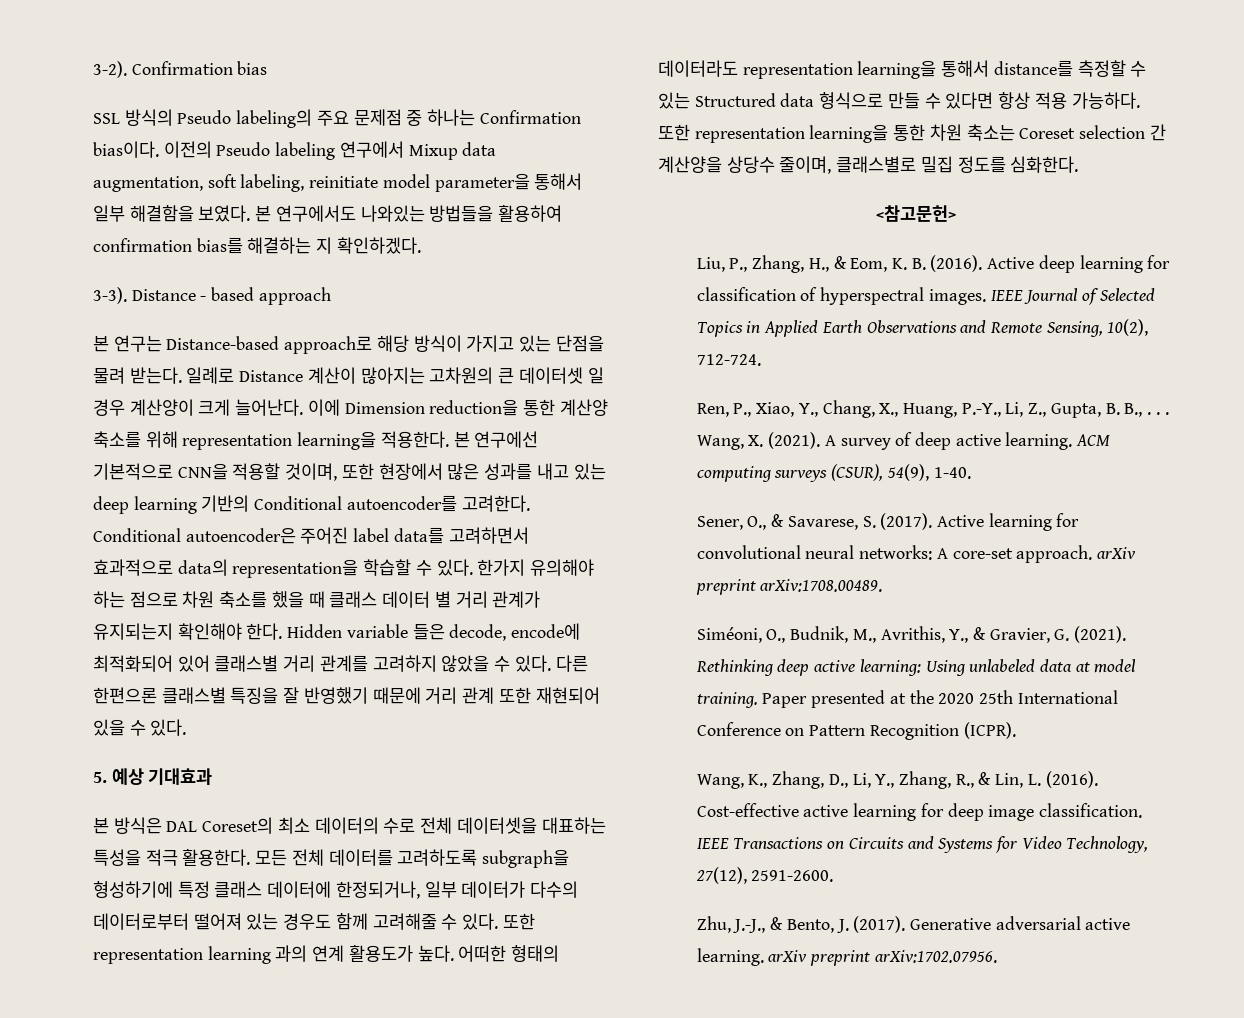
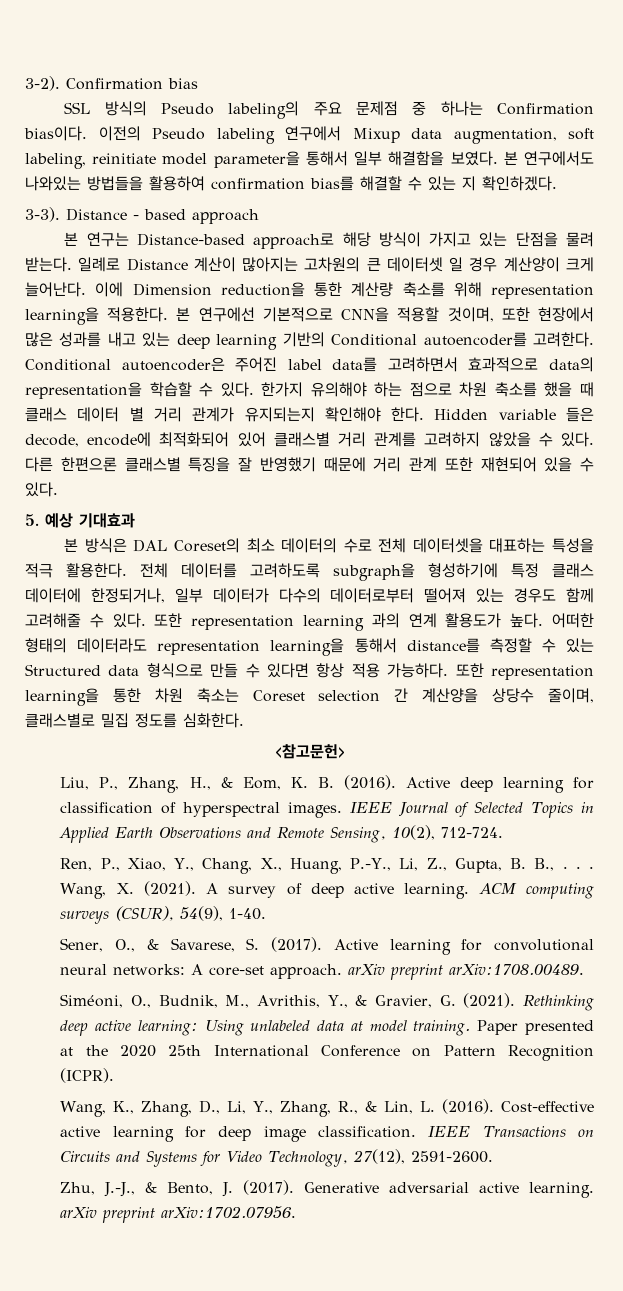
- 본 연구에서도 나와있는 방법들을 활용하여 confirmation bias를 해결하는 지 확인하겠다.
+ 본 연구에서도 나와있는 방법들을 활용하여 confirmation bias를 해결할 수 있는 지 확인하겠다.
- 이에 Dimension reduction을 통한 계산양 축소를 위해 representation learning을 적용한다.
+ 이에 Dimension reduction을 통한 계산량 축소를 위해 representation learning을 적용한다.
- 모든 전체 데이터를 고려하도록 subgraph을 형성하기에 특정 클래스 데이터에 한정되거나, 일부 데이터가 다수의 데이터로부터 떨어져 있는 경우도 함께 고려해줄 수 있다.
+ 전체 데이터를 고려하도록 subgraph을 형성하기에 특정 클래스 데이터에 한정되거나, 일부 데이터가 다수의 데이터로부터 떨어져 있는 경우도 함께 고려해줄 수 있다.

